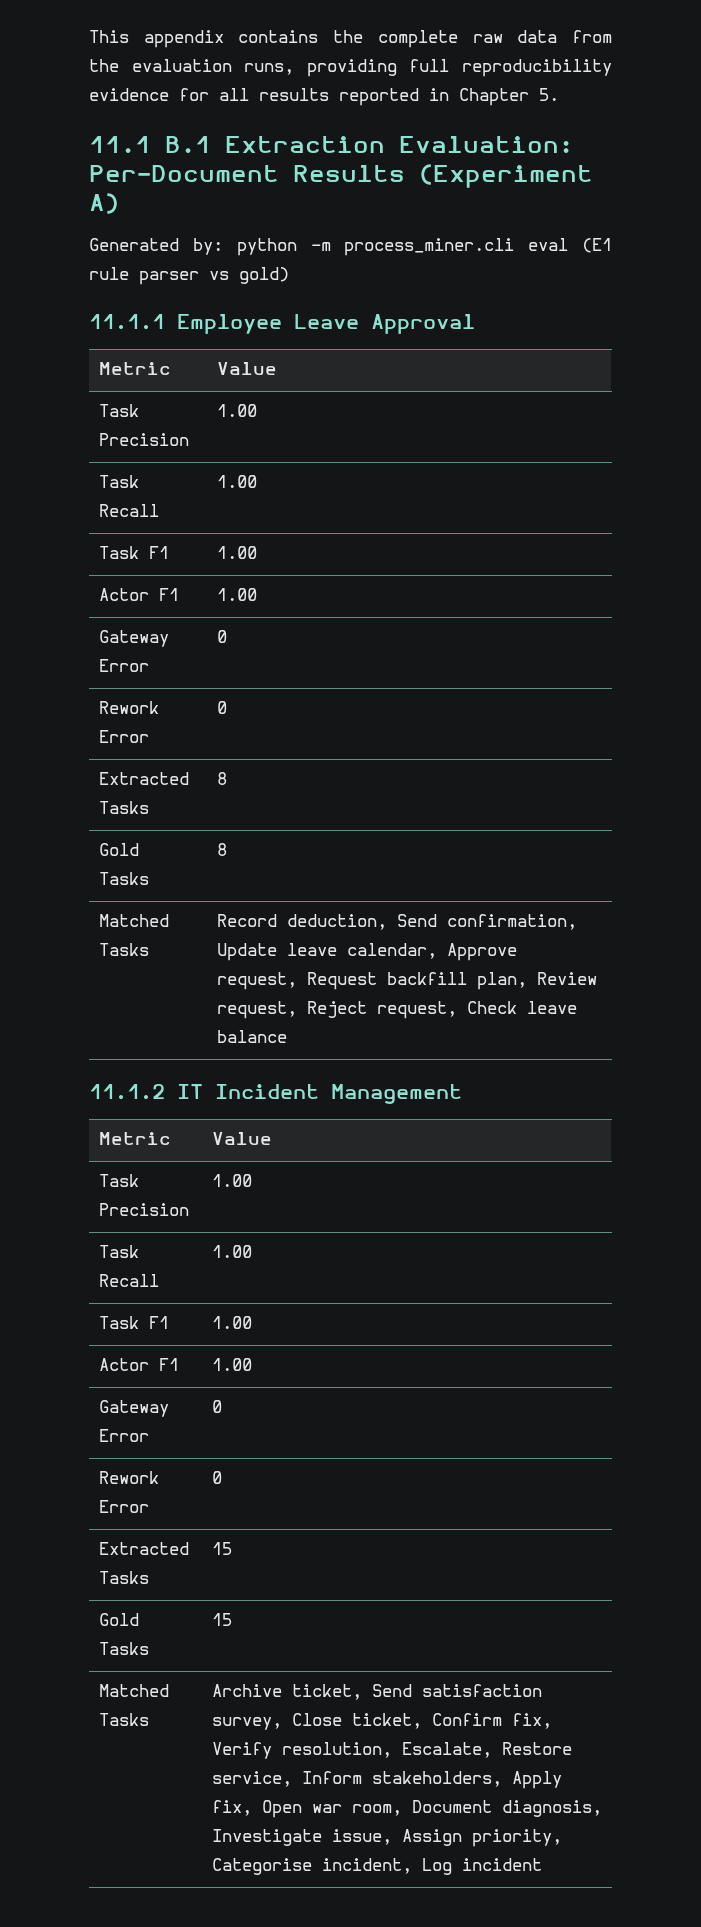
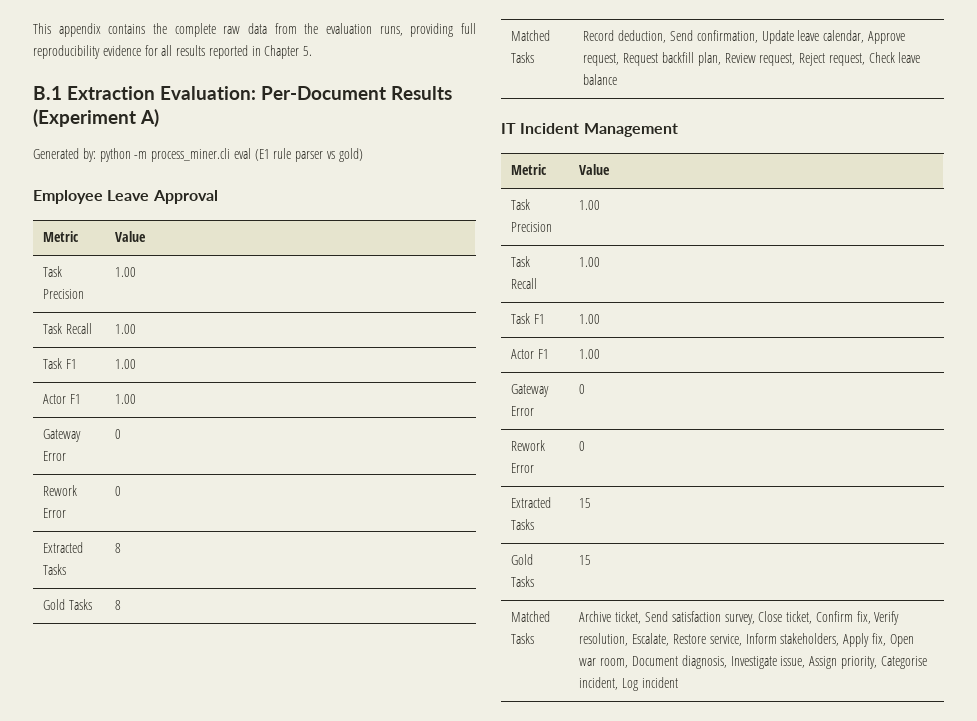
- 11.1 B.1 Extraction Evaluation: Per-Document Results (Experiment A)
+ B.1 Extraction Evaluation: Per-Document Results (Experiment A)
- 11.1.1 Employee Leave Approval
+ Employee Leave Approval
- 11.1.2 IT Incident Management
+ IT Incident Management

